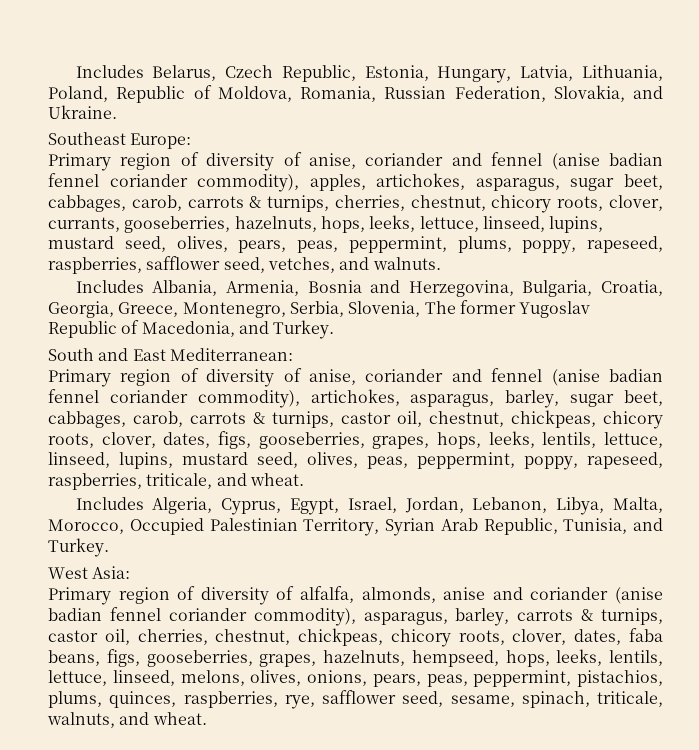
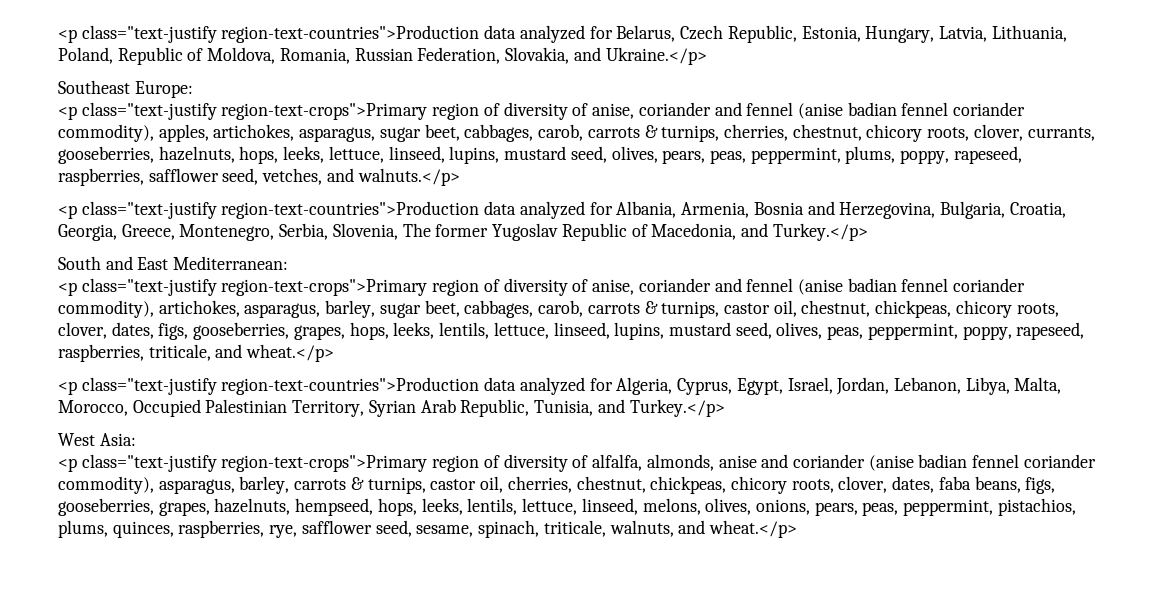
- Includes Belarus, Czech Republic, Estonia, Hungary, Latvia, Lithuania, Poland, Republic of Moldova, Romania, Russian Federation, Slovakia, and Ukraine.
+ <p class="text-justify region-text-countries">Production data analyzed for Belarus, Czech Republic, Estonia, Hungary, Latvia, Lithuania, Poland, Republic of Moldova, Romania, Russian Federation, Slovakia, and Ukraine.</p>
- Primary region of diversity of anise, coriander and fennel (anise badian fennel coriander commodity), apples, artichokes, asparagus, sugar beet, cabbages, carob, carrots & turnips, cherries, chestnut, chicory roots, clover, currants, gooseberries, hazelnuts, hops, leeks, lettuce, linseed, lupins, mustard seed, olives, pears, peas, peppermint, plums, poppy, rapeseed, raspberries, safflower seed, vetches, and walnuts.
- Includes Albania, Armenia, Bosnia and Herzegovina, Bulgaria, Croatia, Georgia, Greece, Montenegro, Serbia, Slovenia, The former Yugoslav Republic of Macedonia, and Turkey.
+ <p class="text-justify region-text-crops">Primary region of diversity of anise, coriander and fennel (anise badian fennel coriander commodity), apples, artichokes, asparagus, sugar beet, cabbages, carob, carrots & turnips, cherries, chestnut, chicory roots, clover, currants, gooseberries, hazelnuts, hops, leeks, lettuce, linseed, lupins, mustard seed, olives, pears, peas, peppermint, plums, poppy, rapeseed, raspberries, safflower seed, vetches, and walnuts.</p>
+ <p class="text-justify region-text-countries">Production data analyzed for Albania, Armenia, Bosnia and Herzegovina, Bulgaria, Croatia, Georgia, Greece, Montenegro, Serbia, Slovenia, The former Yugoslav Republic of Macedonia, and Turkey.</p>
- Primary region of diversity of anise, coriander and fennel (anise badian fennel coriander commodity), artichokes, asparagus, barley, sugar beet, cabbages, carob, carrots & turnips, castor oil, chestnut, chickpeas, chicory roots, clover, dates, figs, gooseberries, grapes, hops, leeks, lentils, lettuce, linseed, lupins, mustard seed, olives, peas, peppermint, poppy, rapeseed, raspberries, triticale, and wheat.
- Includes Algeria, Cyprus, Egypt, Israel, Jordan, Lebanon, Libya, Malta, Morocco, Occupied Palestinian Territory, Syrian Arab Republic, Tunisia, and Turkey.
+ <p class="text-justify region-text-crops">Primary region of diversity of anise, coriander and fennel (anise badian fennel coriander commodity), artichokes, asparagus, barley, sugar beet, cabbages, carob, carrots & turnips, castor oil, chestnut, chickpeas, chicory roots, clover, dates, figs, gooseberries, grapes, hops, leeks, lentils, lettuce, linseed, lupins, mustard seed, olives, peas, peppermint, poppy, rapeseed, raspberries, triticale, and wheat.</p>
+ <p class="text-justify region-text-countries">Production data analyzed for Algeria, Cyprus, Egypt, Israel, Jordan, Lebanon, Libya, Malta, Morocco, Occupied Palestinian Territory, Syrian Arab Republic, Tunisia, and Turkey.</p>
- Primary region of diversity of alfalfa, almonds, anise and coriander (anise badian fennel coriander commodity), asparagus, barley, carrots & turnips, castor oil, cherries, chestnut, chickpeas, chicory roots, clover, dates, faba beans, figs, gooseberries, grapes, hazelnuts, hempseed, hops, leeks, lentils, lettuce, linseed, melons, olives, onions, pears, peas, peppermint, pistachios, plums, quinces, raspberries, rye, safflower seed, sesame, spinach, triticale, walnuts, and wheat.
+ <p class="text-justify region-text-crops">Primary region of diversity of alfalfa, almonds, anise and coriander (anise badian fennel coriander commodity), asparagus, barley, carrots & turnips, castor oil, cherries, chestnut, chickpeas, chicory roots, clover, dates, faba beans, figs, gooseberries, grapes, hazelnuts, hempseed, hops, leeks, lentils, lettuce, linseed, melons, olives, onions, pears, peas, peppermint, pistachios, plums, quinces, raspberries, rye, safflower seed, sesame, spinach, triticale, walnuts, and wheat.</p>

